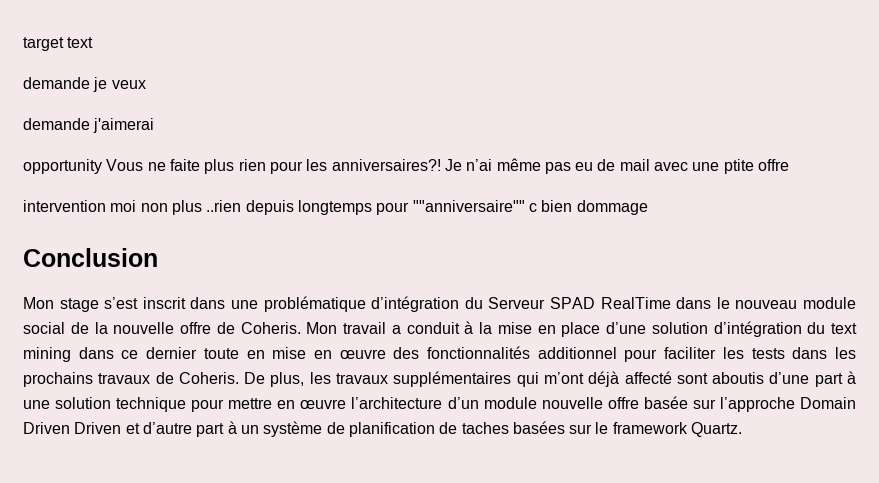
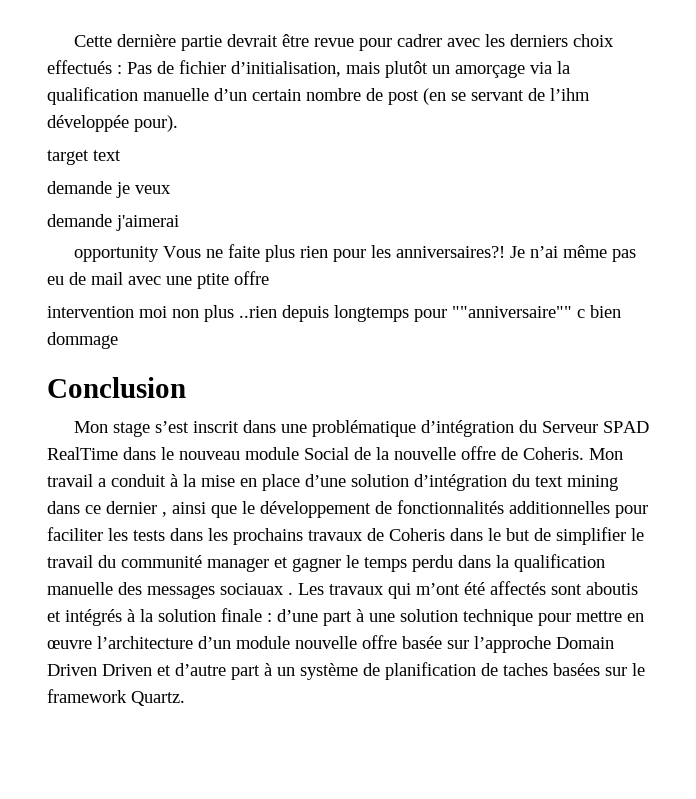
+ Cette dernière partie devrait être revue pour cadrer avec les derniers choix effectués : Pas de fichier d’initialisation, mais plutôt un amorçage via la qualification manuelle d’un certain nombre de post (en se servant de l’ihm développée pour).
- Mon stage s’est inscrit dans une problématique d’intégration du Serveur SPAD RealTime dans le nouveau module social de la nouvelle offre de Coheris.
+ Mon stage s’est inscrit dans une problématique d’intégration du Serveur SPAD RealTime dans le nouveau module Social de la nouvelle offre de Coheris.
- Mon travail a conduit à la mise en place d’une solution d’intégration du text mining dans ce dernier toute en mise en œuvre des fonctionnalités additionnel pour faciliter les tests dans les prochains travaux de Coheris. De plus, les travaux supplémentaires qui m’ont déjà affecté sont aboutis d’une part à une solution technique pour mettre en œuvre l’architecture d’un module nouvelle offre basée sur l’approche Domain Driven Driven et d’autre part à un système de planification de taches basées sur le framework Quartz.
+ Mon travail a conduit à la mise en place d’une solution d’intégration du text mining dans ce dernier , ainsi que le développement de fonctionnalités additionnelles pour faciliter les tests dans les prochains travaux de Coheris dans le but de simplifier le travail du communité manager et gagner le temps perdu dans la qualification manuelle des messages sociauax . Les travaux qui m’ont été affectés sont aboutis et intégrés à la solution finale : d’une part à une solution technique pour mettre en œuvre l’architecture d’un module nouvelle offre basée sur l’approche Domain Driven Driven et d’autre part à un système de planification de taches basées sur le framework Quartz.

